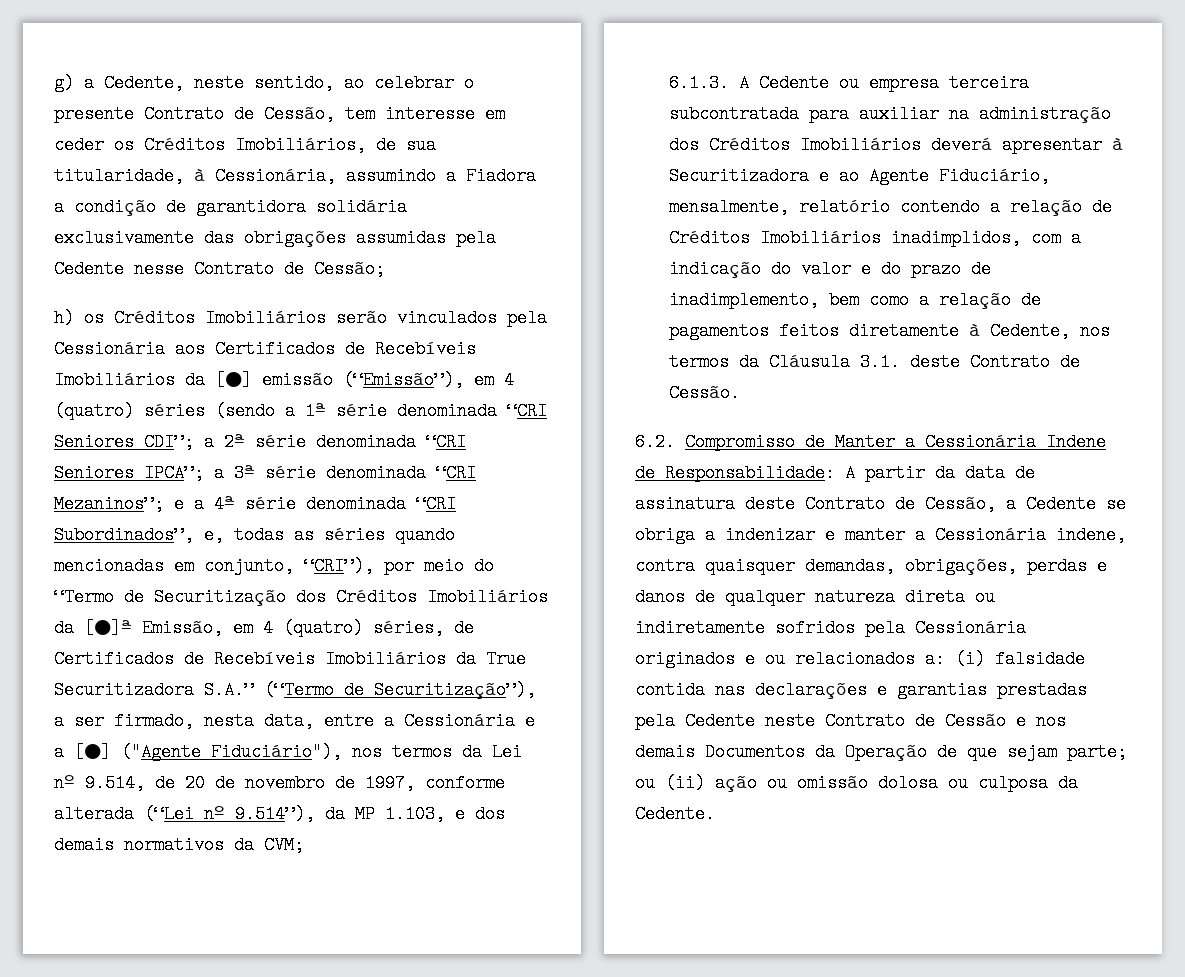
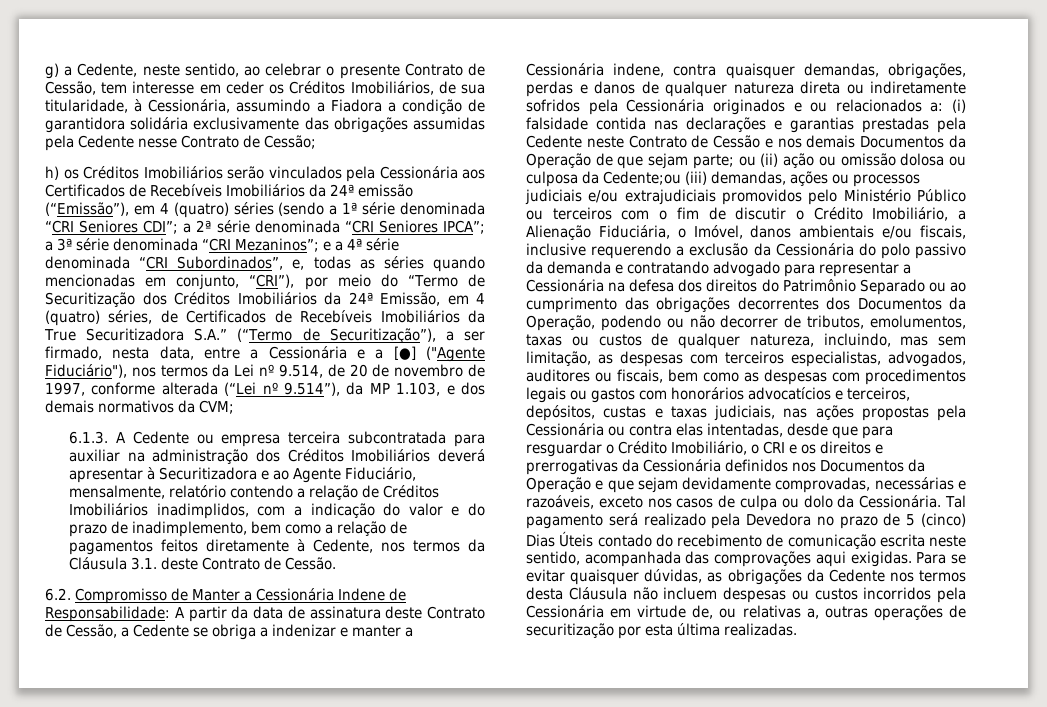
- h) os Créditos Imobiliários serão vinculados pela Cessionária aos Certificados de Recebíveis Imobiliários da [●] emissão (“Emissão”), em 4 (quatro) séries (sendo a 1ª série denominada “CRI Seniores CDI”;
+ h) os Créditos Imobiliários serão vinculados pela Cessionária aos Certificados de Recebíveis Imobiliários da 24ª emissão (“Emissão”), em 4 (quatro) séries (sendo a 1ª série denominada “CRI Seniores CDI”;
- e a 4ª série denominada “CRI Subordinados”, e, todas as séries quando mencionadas em conjunto, “CRI”), por meio do “Termo de Securitização dos Créditos Imobiliários da [●]ª Emissão, em 4 (quatro) séries, de Certificados de Recebíveis Imobiliários da True Securitizadora S.A.” (“Termo de Securitização”), a ser firmado, nesta data, entre a Cessionária e a [●] ("Agente Fiduciário"), nos termos da Lei nº 9.514, de 20 de novembro de 1997, conforme alterada (“Lei nº 9.514”), da MP 1.103, e dos demais normativos da CVM;
+ e a 4ª série denominada “CRI Subordinados”, e, todas as séries quando mencionadas em conjunto, “CRI”), por meio do “Termo de Securitização dos Créditos Imobiliários da 24ª Emissão, em 4 (quatro) séries, de Certificados de Recebíveis Imobiliários da True Securitizadora S.A.” (“Termo de Securitização”), a ser firmado, nesta data, entre a Cessionária e a [●] ("Agente Fiduciário"), nos termos da Lei nº 9.514, de 20 de novembro de 1997, conforme alterada (“Lei nº 9.514”), da MP 1.103, e dos demais normativos da CVM;
- ou (ii) ação ou omissão dolosa ou culposa da Cedente.
+ ou (ii) ação ou omissão dolosa ou culposa da Cedente;ou (iii) demandas, ações ou processos judiciais e/ou extrajudiciais promovidos pelo Ministério Público ou terceiros com o fim de discutir o Crédito Imobiliário, a Alienação Fiduciária, o Imóvel, danos ambientais e/ou fiscais, inclusive requerendo a exclusão da Cessionária do polo passivo da demanda e contratando advogado para representar a Cessionária na defesa dos direitos do Patrimônio Separado ou ao cumprimento das obrigações decorrentes dos Documentos da Operação, podendo ou não decorrer de tributos, emolumentos, taxas ou custos de qualquer natureza, incluindo, mas sem limitação, as despesas com terceiros especialistas, advogados, auditores ou fiscais, bem como as despesas com procedimentos legais ou gastos com honorários advocatícios e terceiros, depósitos, custas e taxas judiciais, nas ações propostas pela Cessionária ou contra elas intentadas, desde que para resguardar o Crédito Imobiliário, o CRI e os direitos e prerrogativas da Cessionária definidos nos Documentos da Operação e que sejam devidamente comprovadas, necessárias e razoáveis, exceto nos casos de culpa ou dolo da Cessionária. Tal pagamento será realizado pela Devedora no prazo de 5 (cinco) Dias Úteis contado do recebimento de comunicação escrita neste sentido, acompanhada das comprovações aqui exigidas. Para se evitar quaisquer dúvidas, as obrigações da Cedente nos termos desta Cláusula não incluem despesas ou custos incorridos pela Cessionária em virtude de, ou relativas a, outras operações de securitização por esta última realizadas.

